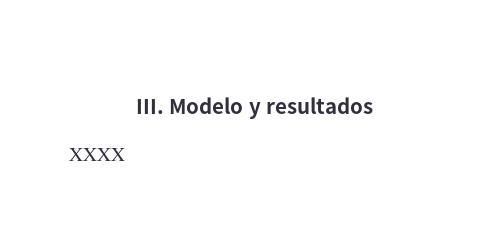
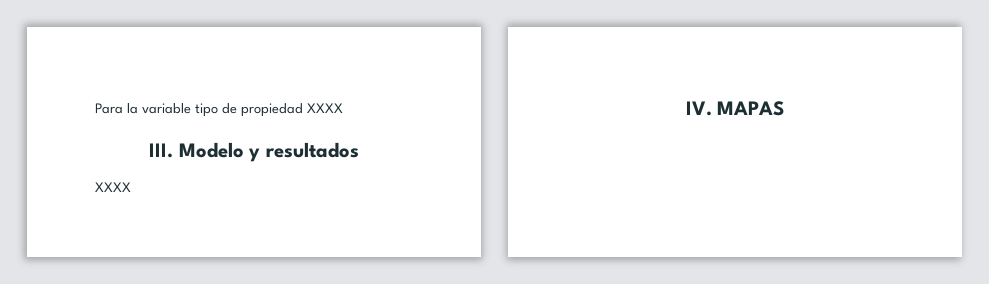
+ Para la variable tipo de propiedad XXXX
+ IV. MAPAS

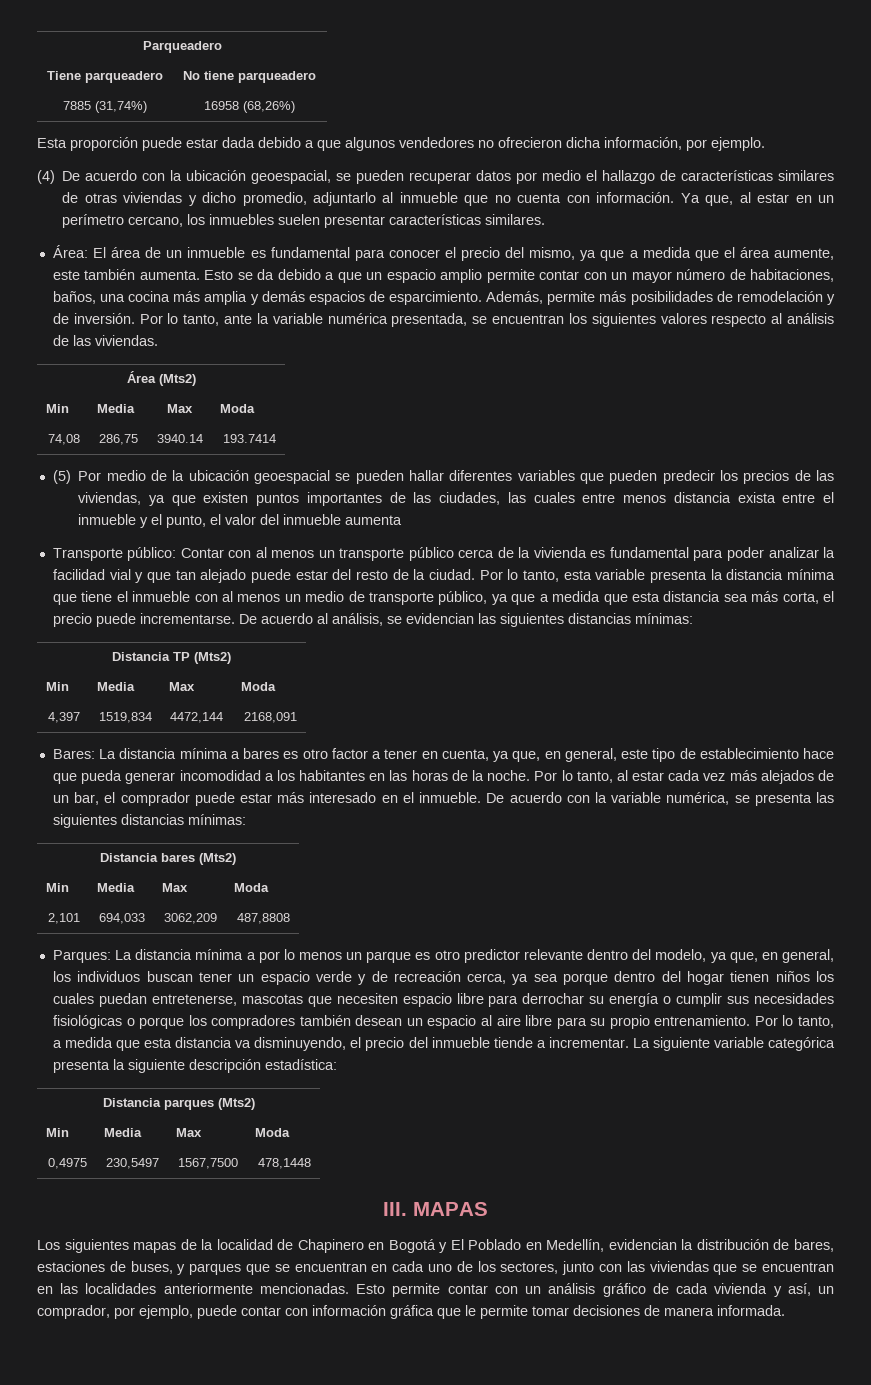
- Para la variable tipo de propiedad XXXX
- III. Modelo y resultados
- XXXX
- IV. MAPAS
+ Parqueadero
+ Tiene parqueadero | No tiene parqueadero
+ 7885 (31,74%) | 16958 (68,26%)
+ Esta proporción puede estar dada debido a que algunos vendedores no ofrecieron dicha información, por ejemplo.
+ (4) De acuerdo con la ubicación geoespacial, se pueden recuperar datos por medio el hallazgo de características similares de otras viviendas y dicho promedio, adjuntarlo al inmueble que no cuenta con información. Ya que, al estar en un perímetro cercano, los inmuebles suelen presentar características similares.
+ Área: El área de un inmueble es fundamental para conocer el precio del mismo, ya que a medida que el área aumente, este también aumenta. Esto se da debido a que un espacio amplio permite contar con un mayor número de habitaciones, baños, una cocina más amplia y demás espacios de esparcimiento. Además, permite más posibilidades de remodelación y de inversión. Por lo tanto, ante la variable numérica presentada, se encuentran los siguientes valores respecto al análisis de las viviendas.
+ Área (Mts2)
+ Min | Media | Max | Moda
+ 74,08 | 286,75 | 3940.14 | 193.7414
+ (5) Por medio de la ubicación geoespacial se pueden hallar diferentes variables que pueden predecir los precios de las viviendas, ya que existen puntos importantes de las ciudades, las cuales entre menos distancia exista entre el inmueble y el punto, el valor del inmueble aumenta
+ Transporte público: Contar con al menos un transporte público cerca de la vivienda es fundamental para poder analizar la facilidad vial y que tan alejado puede estar del resto de la ciudad. Por lo tanto, esta variable presenta la distancia mínima que tiene el inmueble con al menos un medio de transporte público, ya que a medida que esta distancia sea más corta, el precio puede incrementarse. De acuerdo al análisis, se evidencian las siguientes distancias mínimas:
+ Distancia TP (Mts2)
+ Min | Media | Max | Moda
+ 4,397 | 1519,834 | 4472,144 | 2168,091
+ Bares: La distancia mínima a bares es otro factor a tener en cuenta, ya que, en general, este tipo de establecimiento hace que pueda generar incomodidad a los habitantes en las horas de la noche. Por lo tanto, al estar cada vez más alejados de un bar, el comprador puede estar más interesado en el inmueble. De acuerdo con la variable numérica, se presenta las siguientes distancias mínimas:
+ Distancia bares (Mts2)
+ Min | Media | Max | Moda
+ 2,101 | 694,033 | 3062,209 | 487,8808
+ Parques: La distancia mínima a por lo menos un parque es otro predictor relevante dentro del modelo, ya que, en general, los individuos buscan tener un espacio verde y de recreación cerca, ya sea porque dentro del hogar tienen niños los cuales puedan entretenerse, mascotas que necesiten espacio libre para derrochar su energía o cumplir sus necesidades fisiológicas o porque los compradores también desean un espacio al aire libre para su propio entrenamiento. Por lo tanto, a medida que esta distancia va disminuyendo, el precio del inmueble tiende a incrementar. La siguiente variable categórica presenta la siguiente descripción estadística:
+ Distancia parques (Mts2)
+ Min | Media | Max | Moda
+ 0,4975 | 230,5497 | 1567,7500 | 478,1448
+ III. MAPAS
+ Los siguientes mapas de la localidad de Chapinero en Bogotá y El Poblado en Medellín, evidencian la distribución de bares, estaciones de buses, y parques que se encuentran en cada uno de los sectores, junto con las viviendas que se encuentran en las localidades anteriormente mencionadas. Esto permite contar con un análisis gráfico de cada vivienda y así, un comprador, por ejemplo, puede contar con información gráfica que le permite tomar decisiones de manera informada.

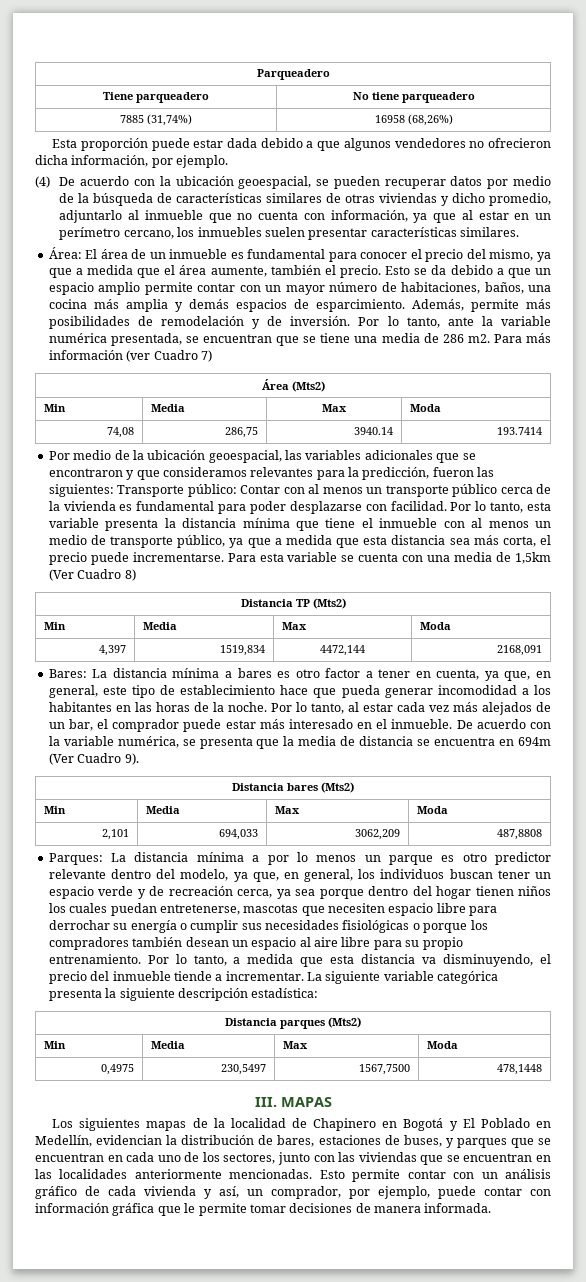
- (4) De acuerdo con la ubicación geoespacial, se pueden recuperar datos por medio el hallazgo de características similares de otras viviendas y dicho promedio, adjuntarlo al inmueble que no cuenta con información. Ya que, al estar en un perímetro cercano, los inmuebles suelen presentar características similares.
+ (4) De acuerdo con la ubicación geoespacial, se pueden recuperar datos por medio de la búsqueda de características similares de otras viviendas y dicho promedio, adjuntarlo al inmueble que no cuenta con información, ya que al estar en un perímetro cercano, los inmuebles suelen presentar características similares.
- Área: El área de un inmueble es fundamental para conocer el precio del mismo, ya que a medida que el área aumente, este también aumenta.
+ Área: El área de un inmueble es fundamental para conocer el precio del mismo, ya que a medida que el área aumente, también el precio.
- Por lo tanto, ante la variable numérica presentada, se encuentran los siguientes valores respecto al análisis de las viviendas.
+ Por lo tanto, ante la variable numérica presentada, se encuentran que se tiene una media de 286 m2. Para más información (ver Cuadro 7)
- (5) Por medio de la ubicación geoespacial se pueden hallar diferentes variables que pueden predecir los precios de las viviendas, ya que existen puntos importantes de las ciudades, las cuales entre menos distancia exista entre el inmueble y el punto, el valor del inmueble aumenta
- Transporte público: Contar con al menos un transporte público cerca de la vivienda es fundamental para poder analizar la facilidad vial y que tan alejado puede estar del resto de la ciudad.
+ Por medio de la ubicación geoespacial, las variables adicionales que se encontraron y que consideramos relevantes para la predicción, fueron las siguientes: Transporte público: Contar con al menos un transporte público cerca de la vivienda es fundamental para poder desplazarse con facilidad.
- De acuerdo al análisis, se evidencian las siguientes distancias mínimas:
+ Para esta variable se cuenta con una media de 1,5km (Ver Cuadro 8)
- De acuerdo con la variable numérica, se presenta las siguientes distancias mínimas:
+ De acuerdo con la variable numérica, se presenta que la media de distancia se encuentra en 694m (Ver Cuadro 9).

